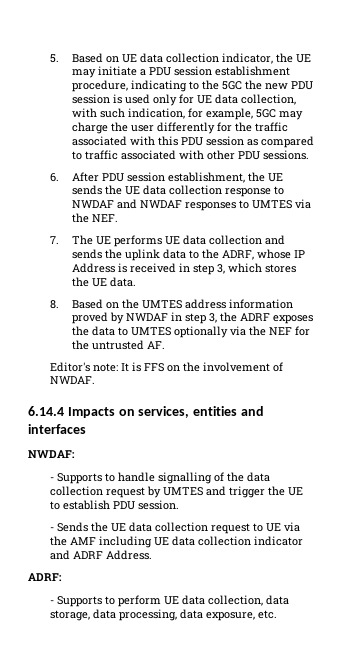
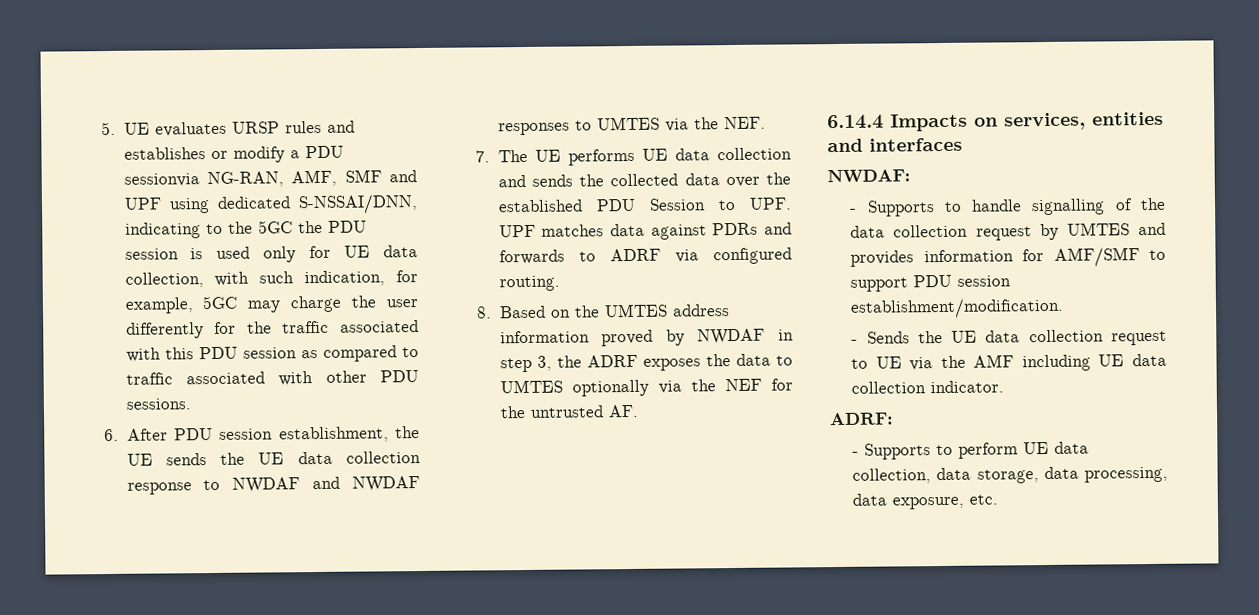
- 5. Based on UE data collection indicator, the UE may initiate a PDU session establishment procedure, indicating to the 5GC the new PDU session is used only for UE data collection, with such indication, for example, 5GC may charge the user differently for the traffic associated with this PDU session as compared to traffic associated with other PDU sessions.
+ 5. UE evaluates URSP rules and establishes or modify a PDU sessionvia NG-RAN, AMF, SMF and UPF using dedicated S-NSSAI/DNN, indicating to the 5GC the PDU session is used only for UE data collection, with such indication, for example, 5GC may charge the user differently for the traffic associated with this PDU session as compared to traffic associated with other PDU sessions.
- 7. The UE performs UE data collection and sends the uplink data to the ADRF, whose IP Address is received in step 3, which stores the UE data.
+ 7. The UE performs UE data collection and sends the collected data over the established PDU Session to UPF. UPF matches data against PDRs and forwards to ADRF via configured routing.
- Editor's note: It is FFS on the involvement of NWDAF.
- - Supports to handle signalling of the data collection request by UMTES and trigger the UE to establish PDU session.
+ - Supports to handle signalling of the data collection request by UMTES and provides information for AMF/SMF to support PDU session establishment/modification.
- - Sends the UE data collection request to UE via the AMF including UE data collection indicator and ADRF Address.
+ - Sends the UE data collection request to UE via the AMF including UE data collection indicator.

